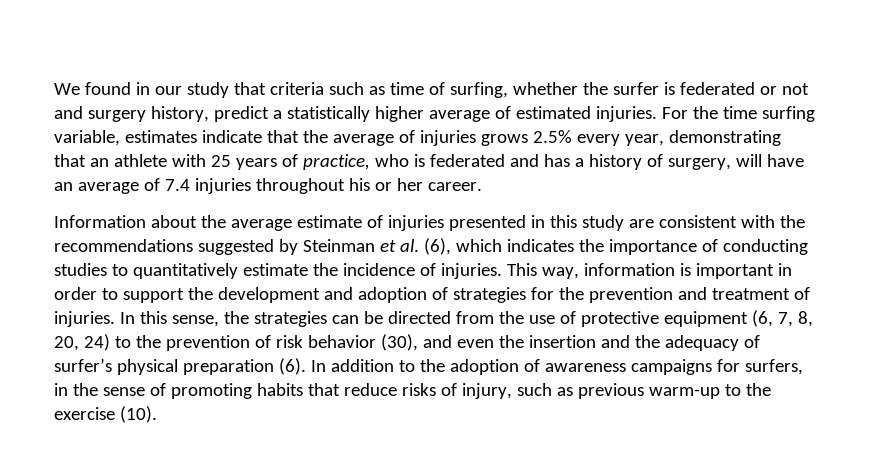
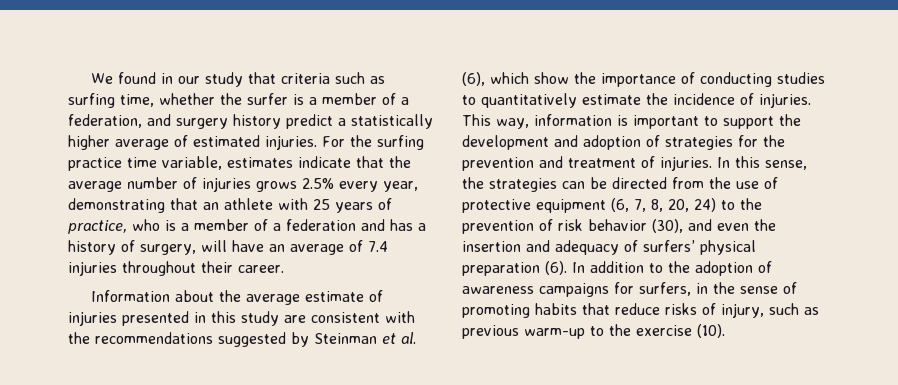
- We found in our study that criteria such as time of surfing, whether the surfer is federated or not and surgery history, predict a statistically higher average of estimated injuries.
+ We found in our study that criteria such as surfing time, whether the surfer is a member of a federation, and surgery history predict a statistically higher average of estimated injuries.
- For the time surfing variable, estimates indicate that the average of injuries grows 2.5% every year, demonstrating that an athlete with 25 years of practice, who is federated and has a history of surgery, will have an average of 7.4 injuries throughout his or her career.
+ For the surfing practice time variable, estimates indicate that the average number of injuries grows 2.5% every year, demonstrating that an athlete with 25 years of practice, who is a member of a federation and has a history of surgery, will have an average of 7.4 injuries throughout their career.
- Information about the average estimate of injuries presented in this study are consistent with the recommendations suggested by Steinman et al. (6), which indicates the importance of conducting studies to quantitatively estimate the incidence of injuries.
+ Information about the average estimate of injuries presented in this study are consistent with the recommendations suggested by Steinman et al. (6), which show the importance of conducting studies to quantitatively estimate the incidence of injuries.
- This way, information is important in order to support the development and adoption of strategies for the prevention and treatment of injuries.
+ This way, information is important to support the development and adoption of strategies for the prevention and treatment of injuries.
- In this sense, the strategies can be directed from the use of protective equipment (6, 7, 8, 20, 24) to the prevention of risk behavior (30), and even the insertion and the adequacy of surfer’s physical preparation (6).
+ In this sense, the strategies can be directed from the use of protective equipment (6, 7, 8, 20, 24) to the prevention of risk behavior (30), and even the insertion and adequacy of surfers’ physical preparation (6).

